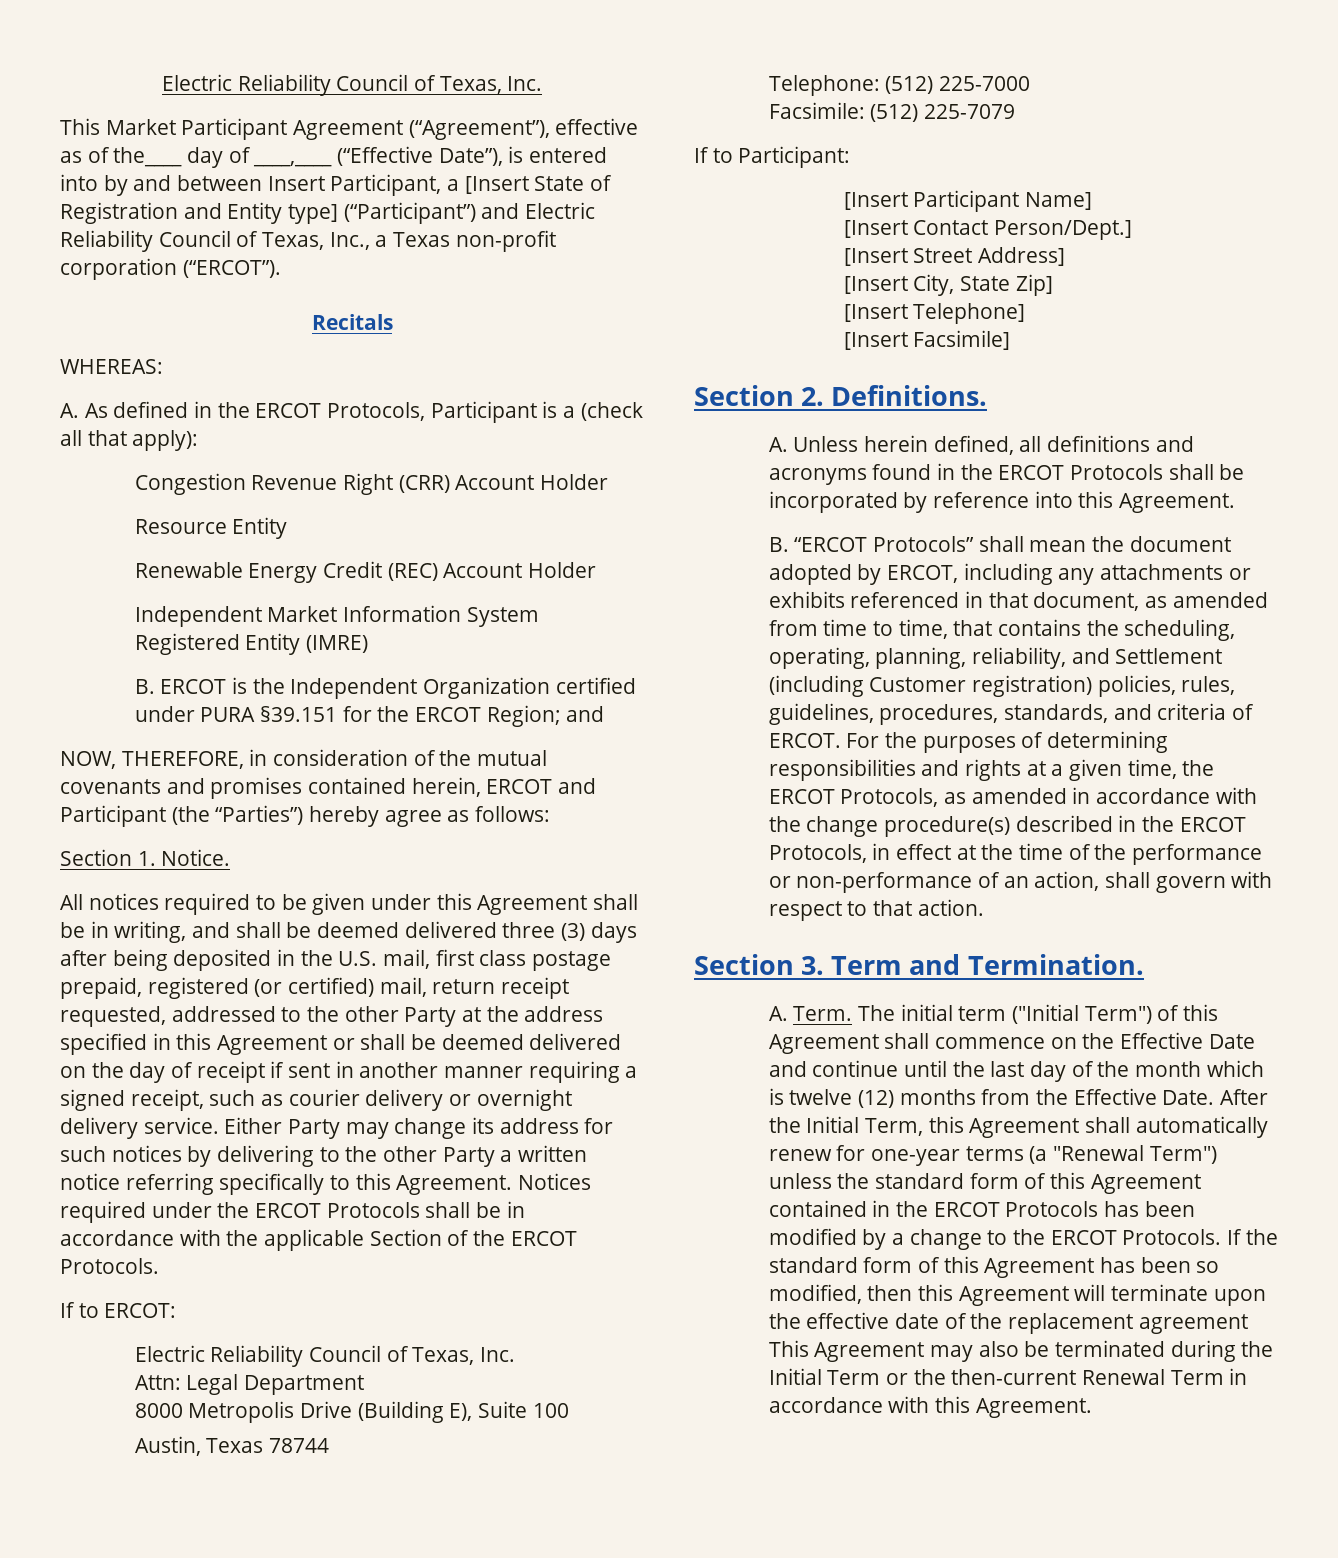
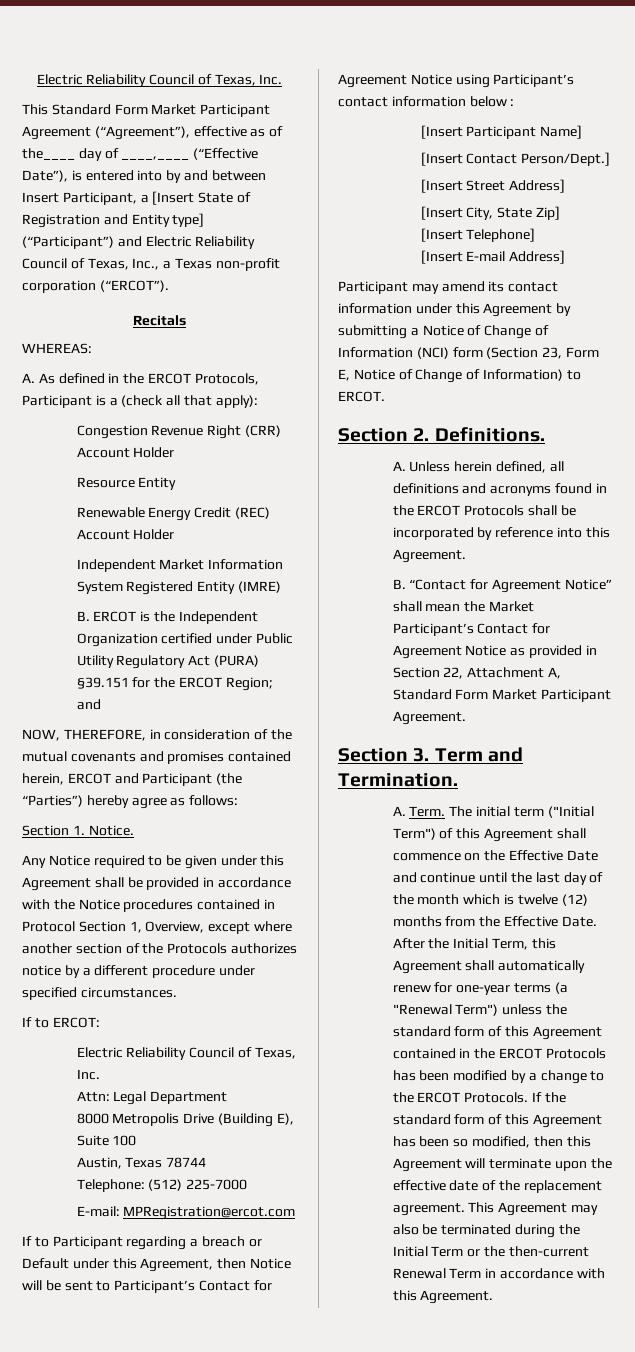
- This Market Participant Agreement (“Agreement”), effective as of the____ day of ____,____ (“Effective Date”), is entered into by and between Insert Participant, a [Insert State of Registration and Entity type] (“Participant”) and Electric Reliability Council of Texas, Inc., a Texas non-profit corporation (“ERCOT”).
+ This Standard Form Market Participant Agreement (“Agreement”), effective as of the____ day of ____,____ (“Effective Date”), is entered into by and between Insert Participant, a [Insert State of Registration and Entity type] (“Participant”) and Electric Reliability Council of Texas, Inc., a Texas non-profit corporation (“ERCOT”).
- B. ERCOT is the Independent Organization certified under PURA §39.151 for the ERCOT Region; and
+ B. ERCOT is the Independent Organization certified under Public Utility Regulatory Act (PURA) §39.151 for the ERCOT Region; and
- All notices required to be given under this Agreement shall be in writing, and shall be deemed delivered three (3) days after being deposited in the U.S. mail, first class postage prepaid, registered (or certified) mail, return receipt requested, addressed to the other Party at the address specified in this Agreement or shall be deemed delivered on the day of receipt if sent in another manner requiring a signed receipt, such as courier delivery or overnight delivery service. Either Party may change its address for such notices by delivering to the other Party a written notice referring specifically to this Agreement. Notices required under the ERCOT Protocols shall be in accordance with the applicable Section of the ERCOT Protocols.
+ Any Notice required to be given under this Agreement shall be provided in accordance with the Notice procedures contained in Protocol Section 1, Overview, except where another section of the Protocols authorizes notice by a different procedure under specified circumstances.
- Facsimile: (512) 225-7079
- If to Participant:
+ E-mail: MPRegistration@ercot.com
+ If to Participant regarding a breach or Default under this Agreement, then Notice will be sent to Participant’s Contact for Agreement Notice using Participant’s contact information below :
- [Insert Facsimile]
+ [Insert E-mail Address]
+ Participant may amend its contact information under this Agreement by submitting a Notice of Change of Information (NCI) form (Section 23, Form E, Notice of Change of Information) to ERCOT.
- B. “ERCOT Protocols” shall mean the document adopted by ERCOT, including any attachments or exhibits referenced in that document, as amended from time to time, that contains the scheduling, operating, planning, reliability, and Settlement (including Customer registration) policies, rules, guidelines, procedures, standards, and criteria of ERCOT. For the purposes of determining responsibilities and rights at a given time, the ERCOT Protocols, as amended in accordance with the change procedure(s) described in the ERCOT Protocols, in effect at the time of the performance or non-performance of an action, shall govern with respect to that action.
+ B. “Contact for Agreement Notice” shall mean the Market Participant’s Contact for Agreement Notice as provided in Section 22, Attachment A, Standard Form Market Participant Agreement.
- If the standard form of this Agreement has been so modified, then this Agreement will terminate upon the effective date of the replacement agreement This Agreement may also be terminated during the Initial Term or the then-current Renewal Term in accordance with this Agreement.
+ If the standard form of this Agreement has been so modified, then this Agreement will terminate upon the effective date of the replacement agreement. This Agreement may also be terminated during the Initial Term or the then-current Renewal Term in accordance with this Agreement.

